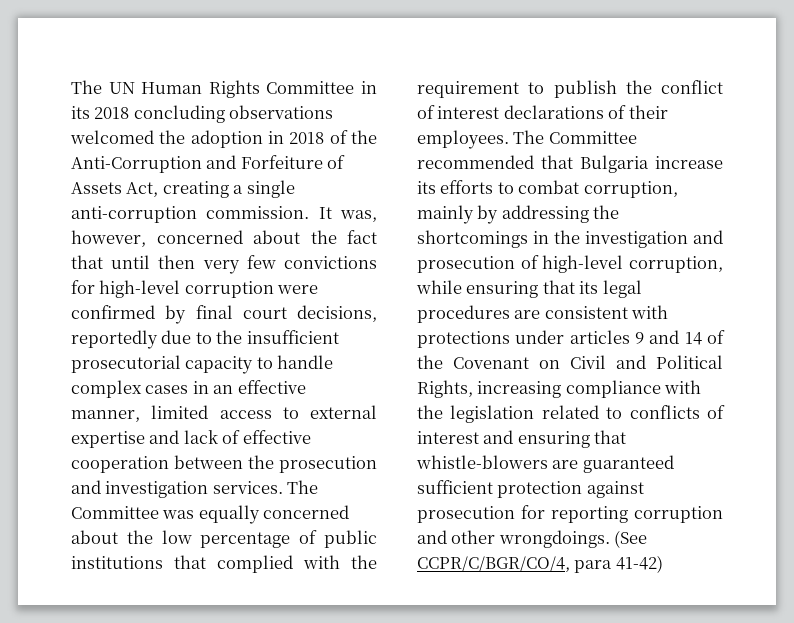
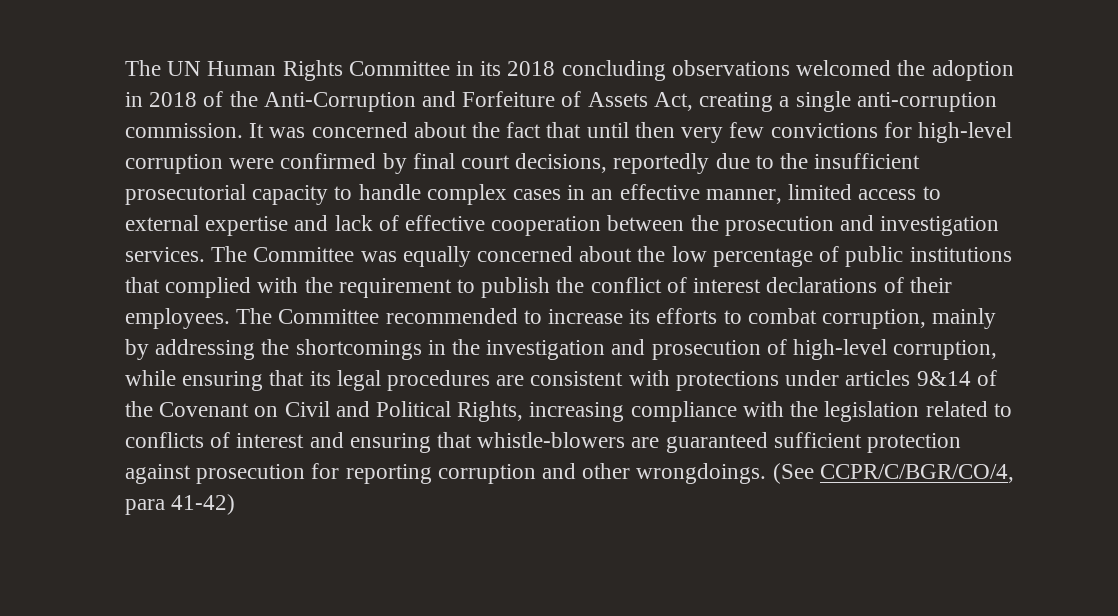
- It was, however, concerned about the fact that until then very few convictions for high-level corruption were confirmed by final court decisions, reportedly due to the insufficient prosecutorial capacity to handle complex cases in an effective manner, limited access to external expertise and lack of effective cooperation between the prosecution and investigation services.
+ It was concerned about the fact that until then very few convictions for high-level corruption were confirmed by final court decisions, reportedly due to the insufficient prosecutorial capacity to handle complex cases in an effective manner, limited access to external expertise and lack of effective cooperation between the prosecution and investigation services.
- The Committee recommended that Bulgaria increase its efforts to combat corruption, mainly by addressing the shortcomings in the investigation and prosecution of high-level corruption, while ensuring that its legal procedures are consistent with protections under articles 9 and 14 of the Covenant on Civil and Political Rights, increasing compliance with the legislation related to conflicts of interest and ensuring that whistle-blowers are guaranteed sufficient protection against prosecution for reporting corruption and other wrongdoings.
+ The Committee recommended to increase its efforts to combat corruption, mainly by addressing the shortcomings in the investigation and prosecution of high-level corruption, while ensuring that its legal procedures are consistent with protections under articles 9&14 of the Covenant on Civil and Political Rights, increasing compliance with the legislation related to conflicts of interest and ensuring that whistle-blowers are guaranteed sufficient protection against prosecution for reporting corruption and other wrongdoings.

